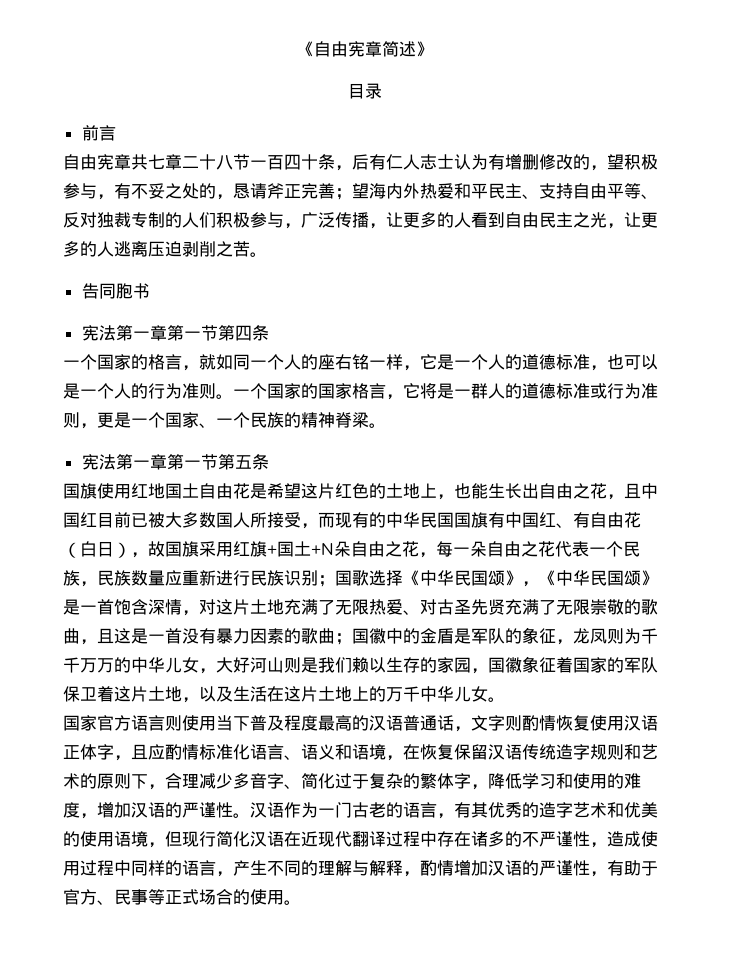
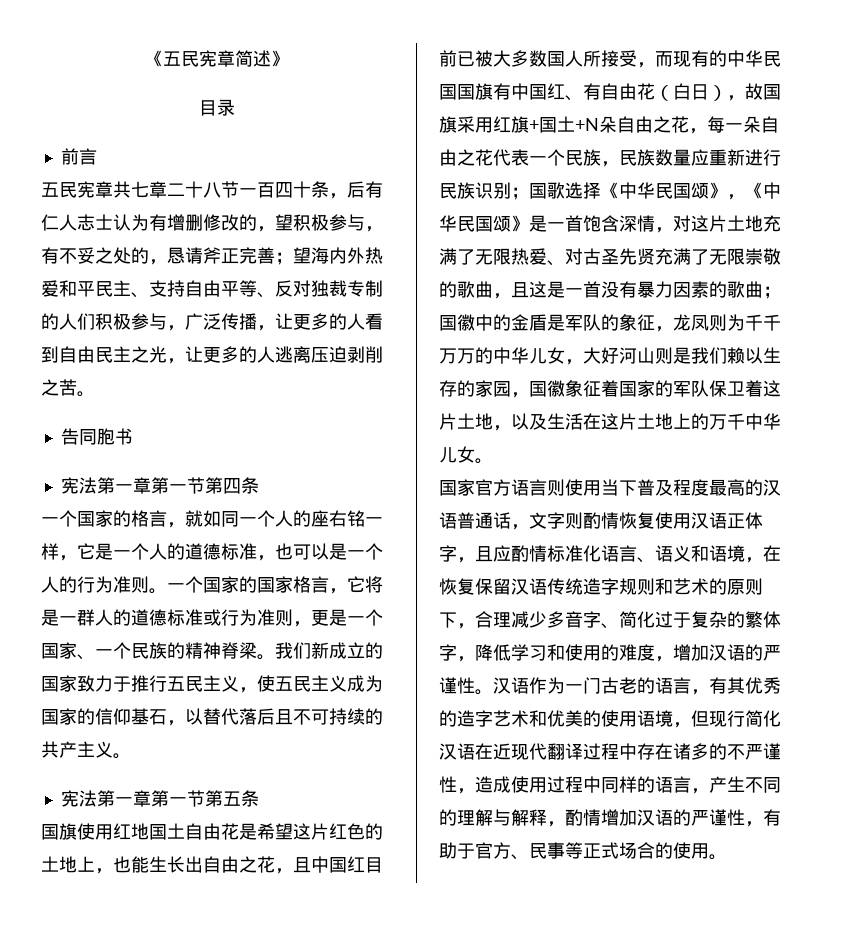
- 《自由宪章简述》
+ 《五民宪章简述》
- 自由宪章共七章二十八节一百四十条，后有仁人志士认为有增删修改的，望积极参与，有不妥之处的，恳请斧正完善；望海内外热爱和平民主、支持自由平等、反对独裁专制的人们积极参与，广泛传播，让更多的人看到自由民主之光，让更多的人逃离压迫剥削之苦。
+ 五民宪章共七章二十八节一百四十条，后有仁人志士认为有增删修改的，望积极参与，有不妥之处的，恳请斧正完善；望海内外热爱和平民主、支持自由平等、反对独裁专制的人们积极参与，广泛传播，让更多的人看到自由民主之光，让更多的人逃离压迫剥削之苦。
+ 我们新成立的国家致力于推行五民主义，使五民主义成为国家的信仰基石，以替代落后且不可持续的共产主义。

